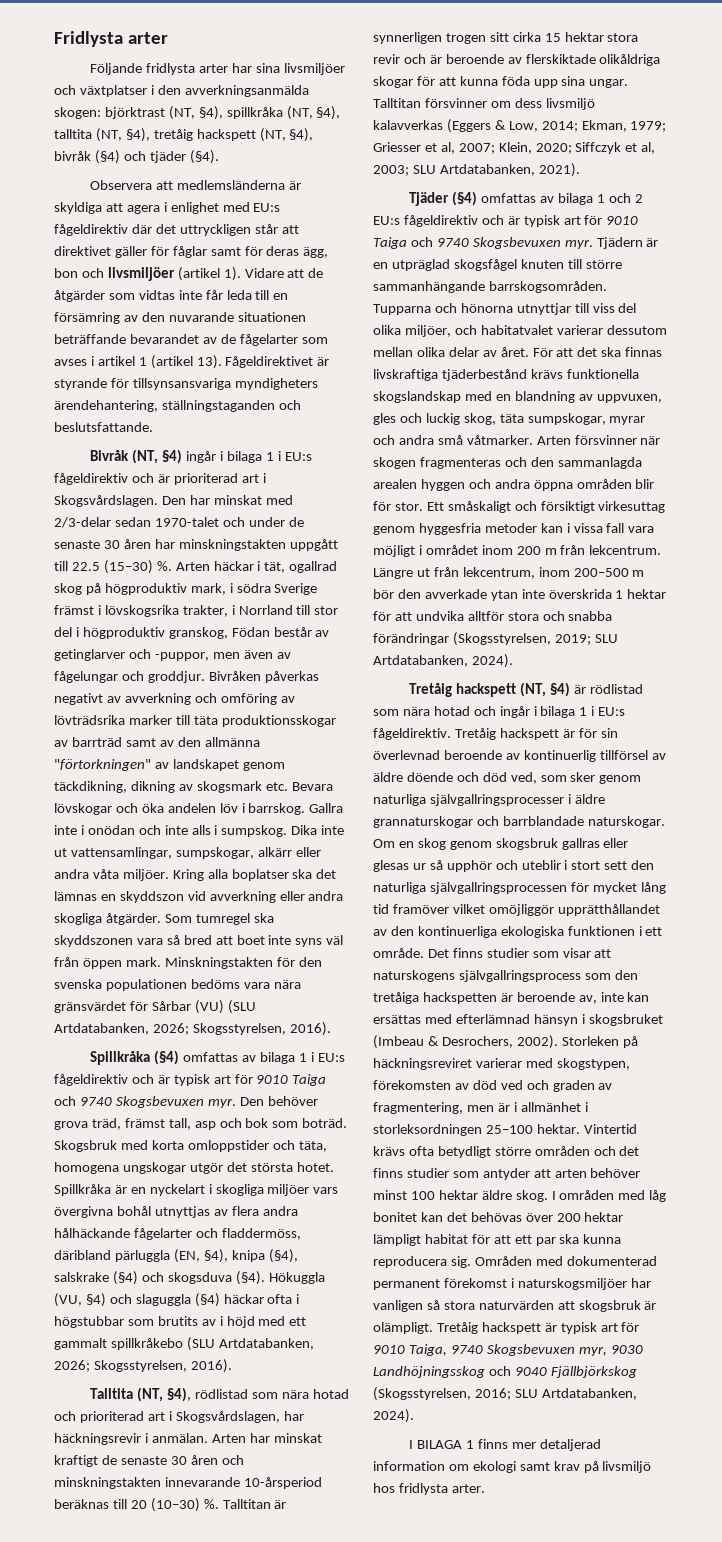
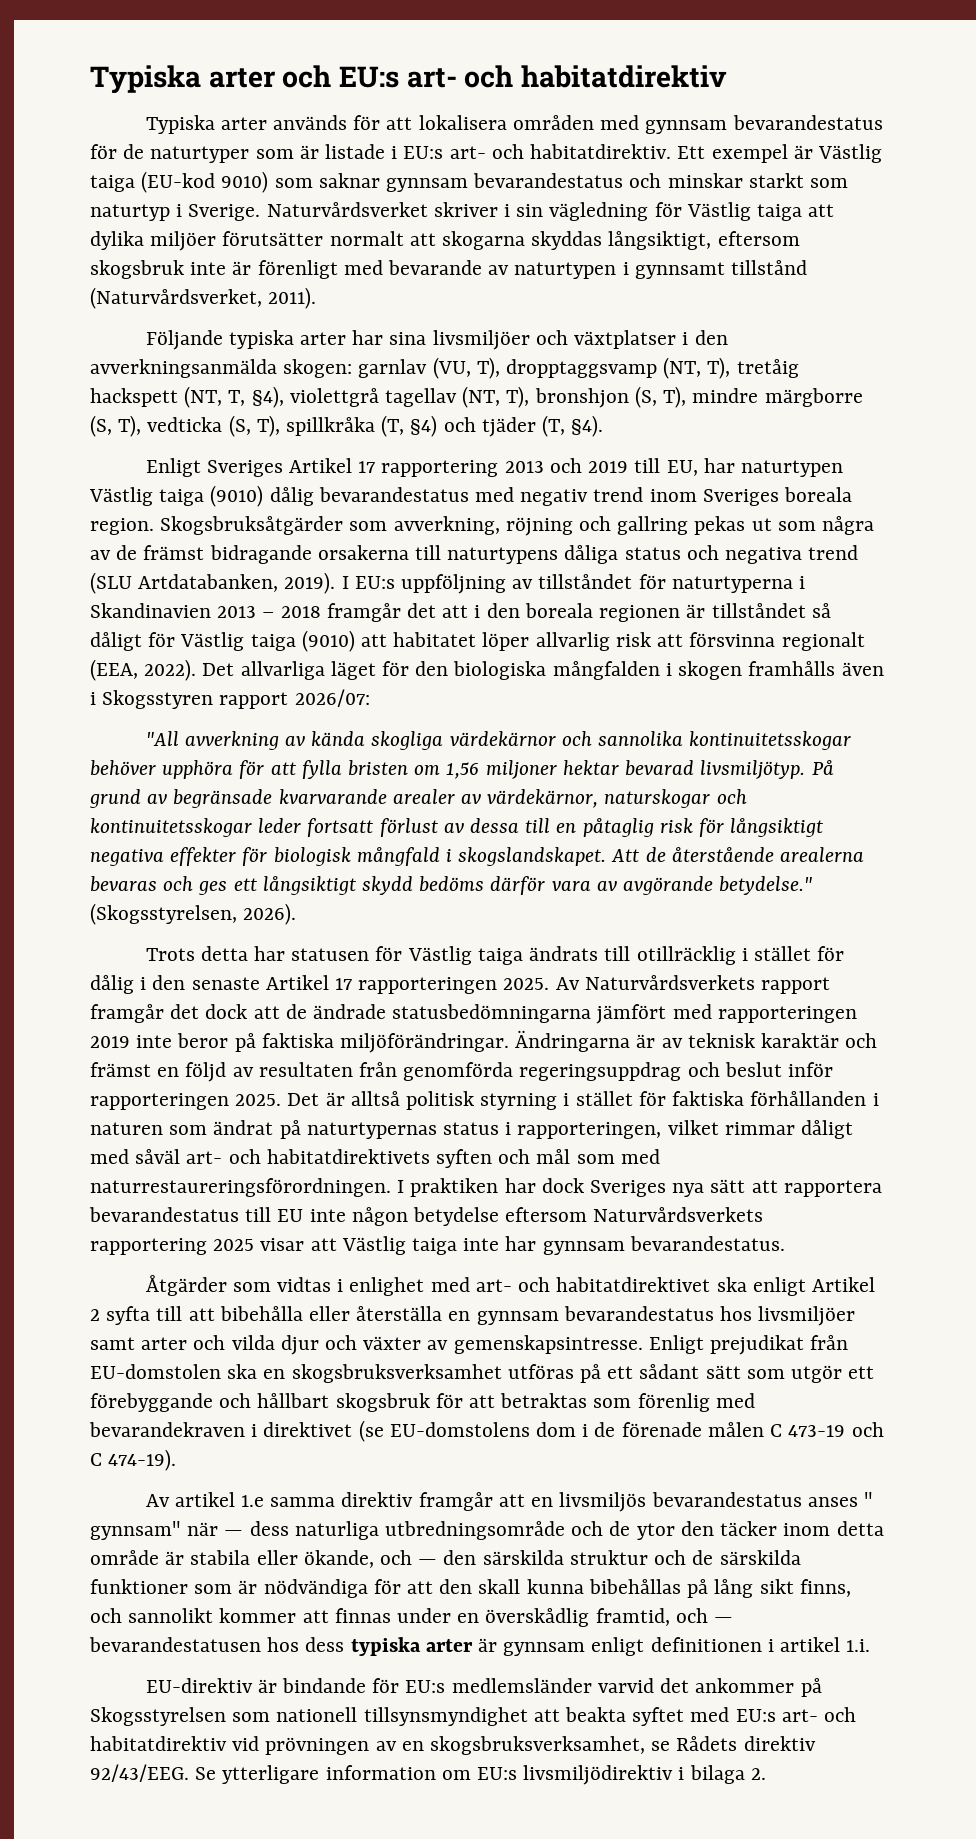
- Fridlysta arter
+ Typiska arter och EU:s art- och habitatdirektiv
+ Typiska arter används för att lokalisera områden med gynnsam bevarandestatus för de naturtyper som är listade i EU:s art- och habitatdirektiv. Ett exempel är Västlig taiga (EU-kod 9010) som saknar gynnsam bevarandestatus och minskar starkt som naturtyp i Sverige. Naturvårdsverket skriver i sin vägledning för Västlig taiga att dylika miljöer förutsätter normalt att skogarna skyddas långsiktigt, eftersom skogsbruk inte är förenligt med bevarande av naturtypen i gynnsamt tillstånd (Naturvårdsverket, 2011).
- Följande fridlysta arter har sina livsmiljöer och växtplatser i den avverkningsanmälda skogen: björktrast (NT, §4), spillkråka (NT, §4), talltita (NT, §4), tretåig hackspett (NT, §4), bivråk (§4) och tjäder (§4).
- Observera att medlemsländerna är skyldiga att agera i enlighet med EU:s fågeldirektiv där det uttryckligen står att direktivet gäller för fåglar samt för deras ägg, bon och livsmiljöer (artikel 1). Vidare att de åtgärder som vidtas inte får leda till en försämring av den nuvarande situationen beträffande bevarandet av de fågelarter som avses i artikel 1 (artikel 13). Fågeldirektivet är styrande för tillsynsansvariga myndigheters ärendehantering, ställningstaganden och beslutsfattande.
- Bivråk (NT, §4) ingår i bilaga 1 i EU:s fågeldirektiv och är prioriterad art i Skogsvårdslagen. Den har minskat med 2/3-delar sedan 1970-talet och under de senaste 30 åren har minskningstakten uppgått till 22.5 (15–30) %. Arten häckar i tät, ogallrad skog på högproduktiv mark, i södra Sverige främst i lövskogsrika trakter, i Norrland till stor del i högproduktiv granskog, Födan består av getinglarver och -puppor, men även av fågelungar och groddjur. Bivråken påverkas negativt av avverkning och omföring av lövträdsrika marker till täta produktionsskogar av barrträd samt av den allmänna "förtorkningen" av landskapet genom täckdikning, dikning av skogsmark etc. Bevara lövskogar och öka andelen löv i barrskog. Gallra inte i onödan och inte alls i sumpskog. Dika inte ut vattensamlingar, sumpskogar, alkärr eller andra våta miljöer. Kring alla boplatser ska det lämnas en skyddszon vid avverkning eller andra skogliga åtgärder. Som tumregel ska skyddszonen vara så bred att boet inte syns väl från öppen mark. Minskningstakten för den svenska populationen bedöms vara nära gränsvärdet för Sårbar (VU) (SLU Artdatabanken, 2026; Skogsstyrelsen, 2016).
- Spillkråka (§4) omfattas av bilaga 1 i EU:s fågeldirektiv och är typisk art för 9010 Taiga och 9740 Skogsbevuxen myr. Den behöver grova träd, främst tall, asp och bok som boträd. Skogsbruk med korta omloppstider och täta, homogena ungskogar utgör det största hotet. Spillkråka är en nyckelart i skogliga miljöer vars övergivna bohål utnyttjas av flera andra hålhäckande fågelarter och fladdermöss, däribland pärluggla (EN, §4), knipa (§4), salskrake (§4) och skogsduva (§4). Hökuggla (VU, §4) och slaguggla (§4) häckar ofta i högstubbar som brutits av i höjd med ett gammalt spillkråkebo (SLU Artdatabanken, 2026; Skogsstyrelsen, 2016).
- Talltita (NT, §4), rödlistad som nära hotad och prioriterad art i Skogsvårdslagen, har häckningsrevir i anmälan. Arten har minskat kraftigt de senaste 30 åren och minskningstakten innevarande 10-årsperiod beräknas till 20 (10–30) %. Talltitan är synnerligen trogen sitt cirka 15 hektar stora revir och är beroende av flerskiktade olikåldriga skogar för att kunna föda upp sina ungar. Talltitan försvinner om dess livsmiljö kalavverkas (Eggers & Low, 2014; Ekman, 1979; Griesser et al, 2007; Klein, 2020; Siffczyk et al, 2003; SLU Artdatabanken, 2021).
- Tjäder (§4) omfattas av bilaga 1 och 2 EU:s fågeldirektiv och är typisk art för 9010 Taiga och 9740 Skogsbevuxen myr. Tjädern är en utpräglad skogsfågel knuten till större sammanhängande barrskogsområden. Tupparna och hönorna utnyttjar till viss del olika miljöer, och habitatvalet varierar dessutom mellan olika delar av året. För att det ska finnas livskraftiga tjäderbestånd krävs funktionella skogslandskap med en blandning av uppvuxen, gles och luckig skog, täta sumpskogar, myrar och andra små våtmarker. Arten försvinner när skogen fragmenteras och den sammanlagda arealen hyggen och andra öppna områden blir för stor. Ett småskaligt och försiktigt virkesuttag genom hyggesfria metoder kan i vissa fall vara möjligt i området inom 200 m från lekcentrum. Längre ut från lekcentrum, inom 200–500 m bör den avverkade ytan inte överskrida 1 hektar för att undvika alltför stora och snabba förändringar (Skogsstyrelsen, 2019; SLU Artdatabanken, 2024).
- Tretåig hackspett (NT, §4) är rödlistad som nära hotad och ingår i bilaga 1 i EU:s fågeldirektiv. Tretåig hackspett är för sin överlevnad beroende av kontinuerlig tillförsel av äldre döende och död ved, som sker genom naturliga självgallringsprocesser i äldre grannaturskogar och barrblandade naturskogar. Om en skog genom skogsbruk gallras eller glesas ur så upphör och uteblir i stort sett den naturliga självgallringsprocessen för mycket lång tid framöver vilket omöjliggör upprätthållandet av den kontinuerliga ekologiska funktionen i ett område. Det finns studier som visar att naturskogens självgallringsprocess som den tretåiga hackspetten är beroende av, inte kan ersättas med efterlämnad hänsyn i skogsbruket (Imbeau & Desrochers, 2002). Storleken på häckningsreviret varierar med skogstypen, förekomsten av död ved och graden av fragmentering, men är i allmänhet i storleksordningen 25–100 hektar. Vintertid krävs ofta betydligt större områden och det finns studier som antyder att arten behöver minst 100 hektar äldre skog. I områden med låg bonitet kan det behövas över 200 hektar lämpligt habitat för att ett par ska kunna reproducera sig. Områden med dokumenterad permanent förekomst i naturskogsmiljöer har vanligen så stora naturvärden att skogsbruk är olämpligt. Tretåig hackspett är typisk art för 9010 Taiga, 9740 Skogsbevuxen myr, 9030 Landhöjningsskog och 9040 Fjällbjörkskog (Skogsstyrelsen, 2016; SLU Artdatabanken, 2024).
- I BILAGA 1 finns mer detaljerad information om ekologi samt krav på livsmiljö hos fridlysta arter.
+ Följande typiska arter har sina livsmiljöer och växtplatser i den avverkningsanmälda skogen: garnlav (VU, T), dropptaggsvamp (NT, T), tretåig hackspett (NT, T, §4), violettgrå tagellav (NT, T), bronshjon (S, T), mindre märgborre (S, T), vedticka (S, T), spillkråka (T, §4) och tjäder (T, §4).
+ Enligt Sveriges Artikel 17 rapportering 2013 och 2019 till EU, har naturtypen Västlig taiga (9010) dålig bevarandestatus med negativ trend inom Sveriges boreala region. Skogsbruksåtgärder som avverkning, röjning och gallring pekas ut som några av de främst bidragande orsakerna till naturtypens dåliga status och negativa trend (SLU Artdatabanken, 2019). I EU:s uppföljning av tillståndet för naturtyperna i Skandinavien 2013 – 2018 framgår det att i den boreala regionen är tillståndet så dåligt för Västlig taiga (9010) att habitatet löper allvarlig risk att försvinna regionalt (EEA, 2022). Det allvarliga läget för den biologiska mångfalden i skogen framhålls även i Skogsstyren rapport 2026/07:
+ "All avverkning av kända skogliga värdekärnor och sannolika kontinuitetsskogar behöver upphöra för att fylla bristen om 1,56 miljoner hektar bevarad livsmiljötyp. På grund av begränsade kvarvarande arealer av värdekärnor, naturskogar och kontinuitetsskogar leder fortsatt förlust av dessa till en påtaglig risk för långsiktigt negativa effekter för biologisk mångfald i skogslandskapet. Att de återstående arealerna bevaras och ges ett långsiktigt skydd bedöms därför vara av avgörande betydelse." (Skogsstyrelsen, 2026).
+ Trots detta har statusen för Västlig taiga ändrats till otillräcklig i stället för dålig i den senaste Artikel 17 rapporteringen 2025. Av Naturvårdsverkets rapport framgår det dock att de ändrade statusbedömningarna jämfört med rapporteringen 2019 inte beror på faktiska miljöförändringar. Ändringarna är av teknisk karaktär och främst en följd av resultaten från genomförda regeringsuppdrag och beslut inför rapporteringen 2025. Det är alltså politisk styrning i stället för faktiska förhållanden i naturen som ändrat på naturtypernas status i rapporteringen, vilket rimmar dåligt med såväl art- och habitatdirektivets syften och mål som med naturrestaureringsförordningen. I praktiken har dock Sveriges nya sätt att rapportera bevarandestatus till EU inte någon betydelse eftersom Naturvårdsverkets rapportering 2025 visar att Västlig taiga inte har gynnsam bevarandestatus.
+ Åtgärder som vidtas i enlighet med art- och habitatdirektivet ska enligt Artikel 2 syfta till att bibehålla eller återställa en gynnsam bevarandestatus hos livsmiljöer samt arter och vilda djur och växter av gemenskapsintresse. Enligt prejudikat från EU-domstolen ska en skogsbruksverksamhet utföras på ett sådant sätt som utgör ett förebyggande och hållbart skogsbruk för att betraktas som förenlig med bevarandekraven i direktivet (se EU-domstolens dom i de förenade målen C 473-19 och C 474-19).
+ Av artikel 1.e samma direktiv framgår att en livsmiljös bevarandestatus anses " gynnsam" när — dess naturliga utbredningsområde och de ytor den täcker inom detta område är stabila eller ökande, och — den särskilda struktur och de särskilda funktioner som är nödvändiga för att den skall kunna bibehållas på lång sikt finns, och sannolikt kommer att finnas under en överskådlig framtid, och — bevarandestatusen hos dess typiska arter är gynnsam enligt definitionen i artikel 1.i.
+ EU-direktiv är bindande för EU:s medlemsländer varvid det ankommer på Skogsstyrelsen som nationell tillsynsmyndighet att beakta syftet med EU:s art- och habitatdirektiv vid prövningen av en skogsbruksverksamhet, se Rådets direktiv 92/43/EEG. Se ytterligare information om EU:s livsmiljödirektiv i bilaga 2.

